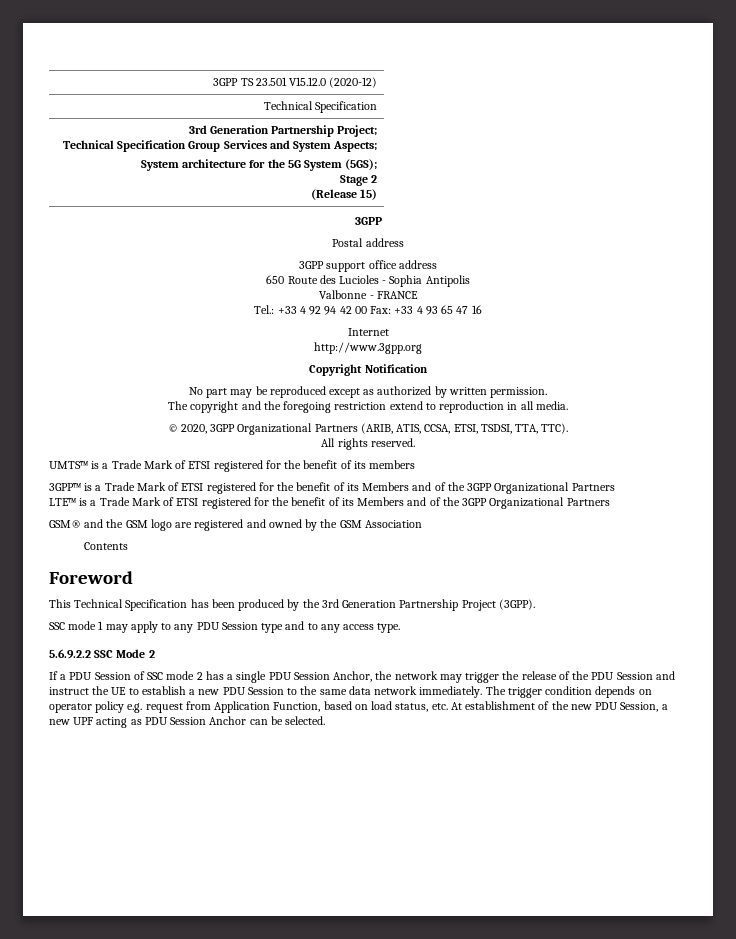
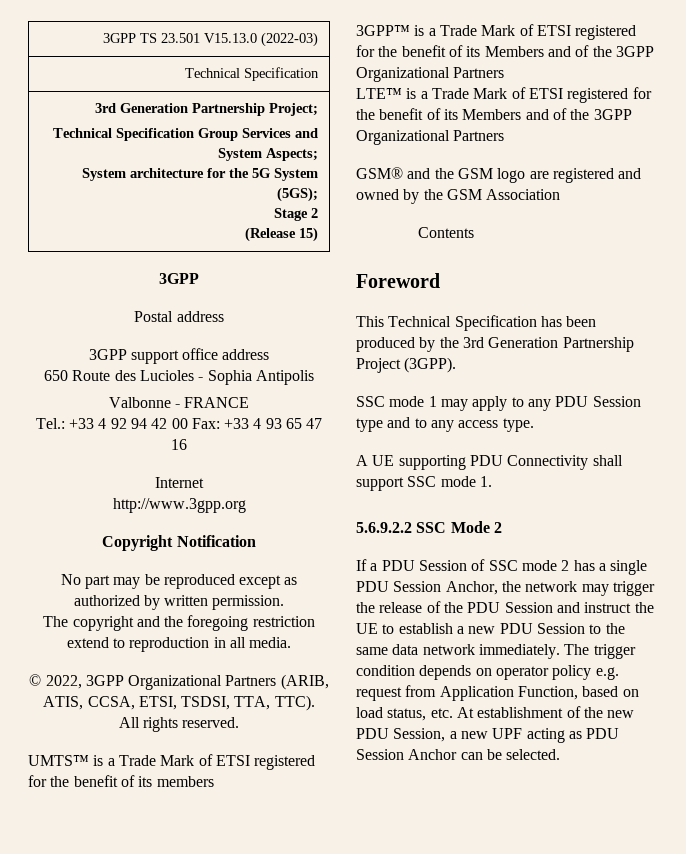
- 3GPP TS 23.501 V15.12.0 (2020-12)
+ 3GPP TS 23.501 V15.13.0 (2022-03)
- © 2020, 3GPP Organizational Partners (ARIB, ATIS, CCSA, ETSI, TSDSI, TTA, TTC).
+ © 2022, 3GPP Organizational Partners (ARIB, ATIS, CCSA, ETSI, TSDSI, TTA, TTC).
+ A UE supporting PDU Connectivity shall support SSC mode 1.

